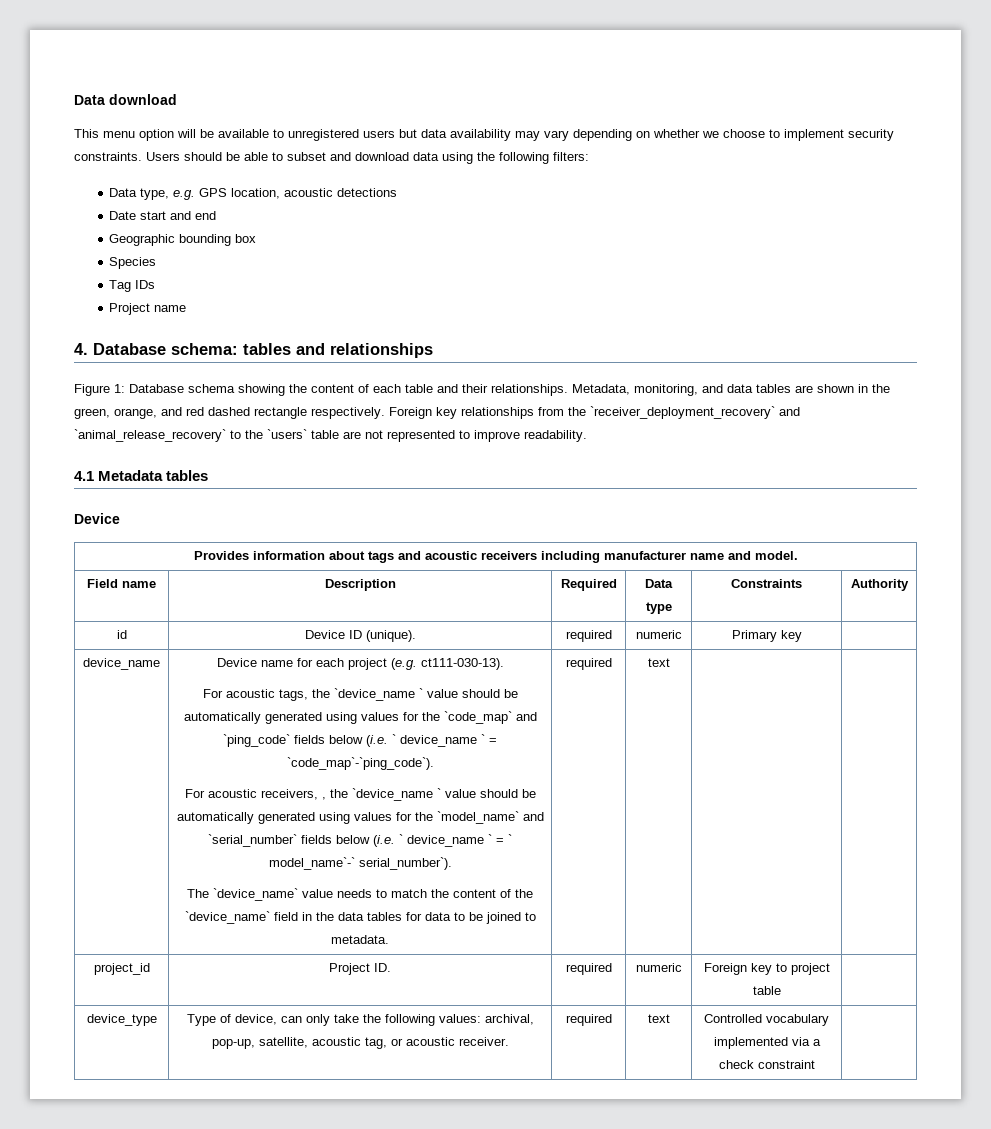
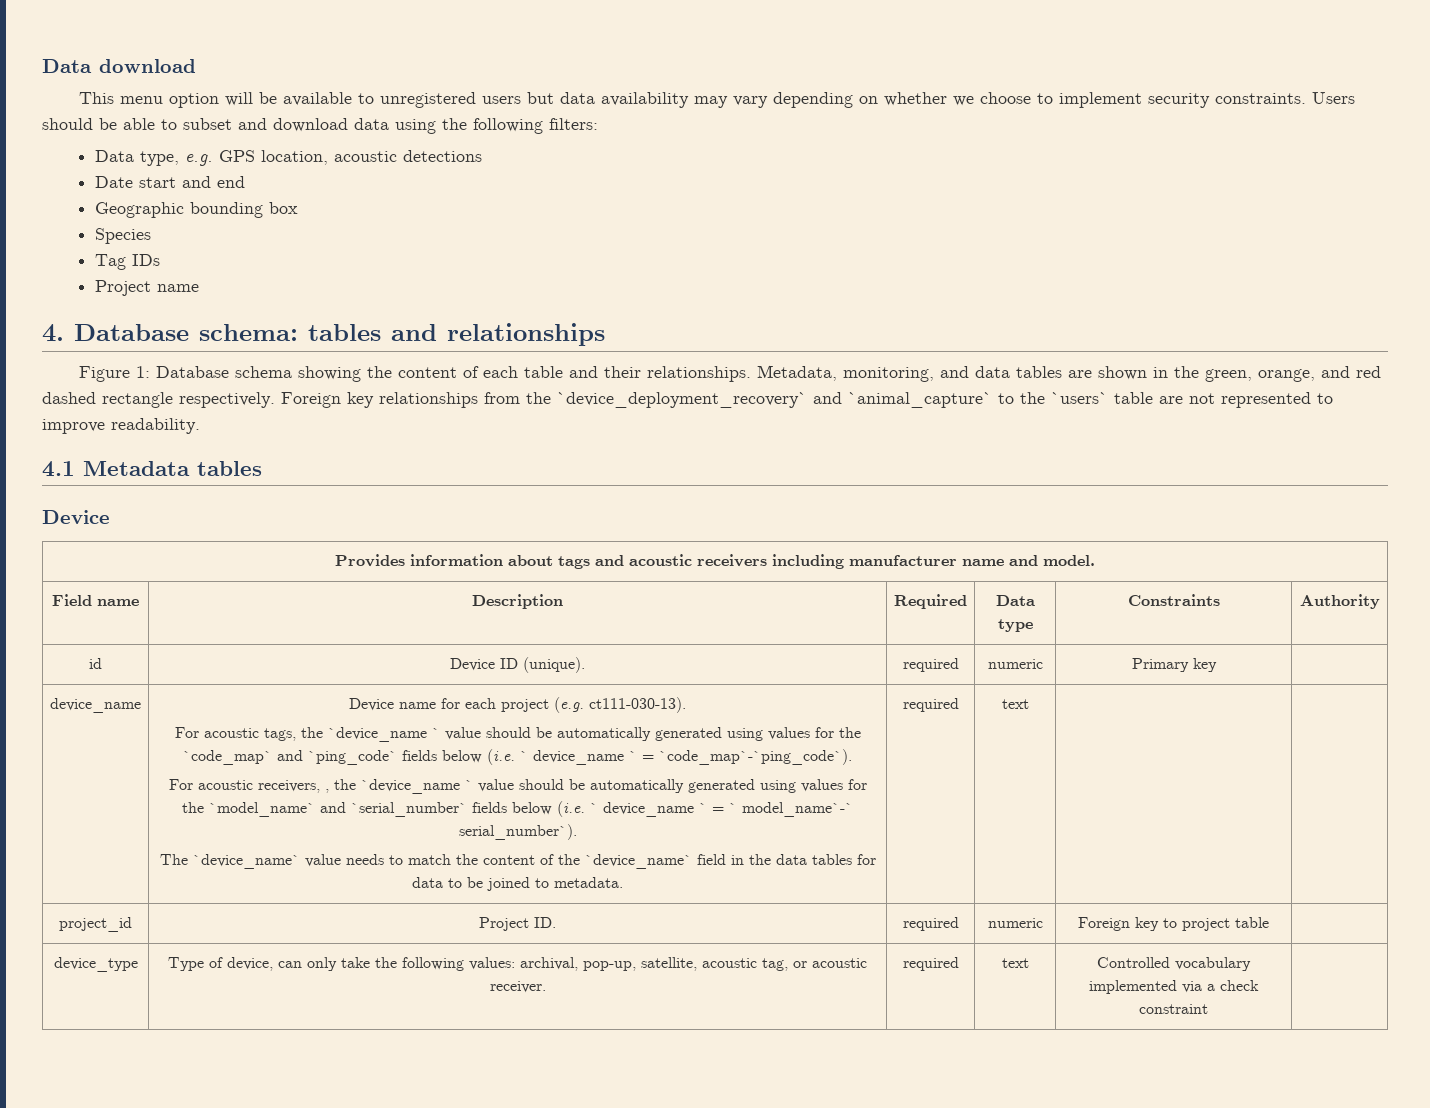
- Foreign key relationships from the `receiver_deployment_recovery` and `animal_release_recovery` to the `users` table are not represented to improve readability.
+ Foreign key relationships from the `device_deployment_recovery` and `animal_capture` to the `users` table are not represented to improve readability.

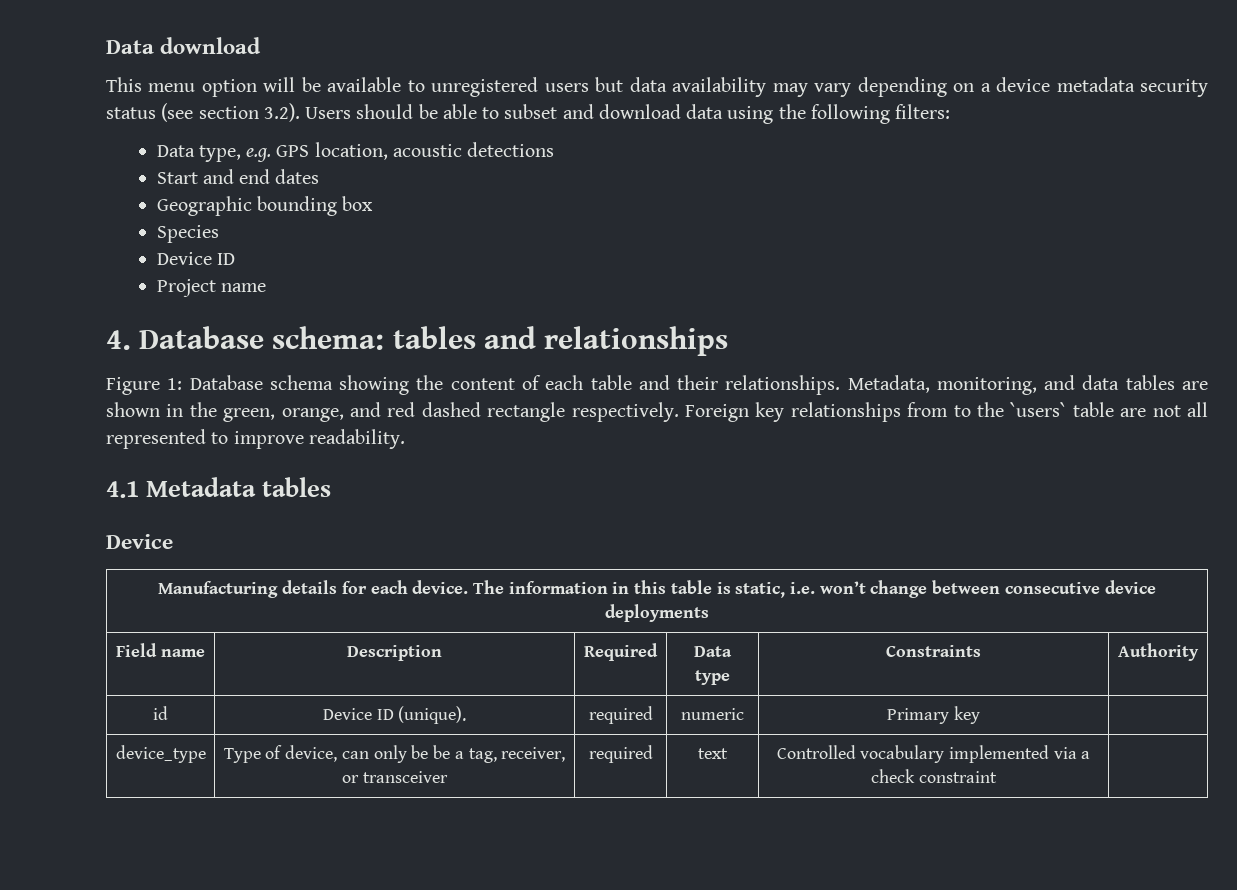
- This menu option will be available to unregistered users but data availability may vary depending on whether we choose to implement security constraints. Users should be able to subset and download data using the following filters:
+ This menu option will be available to unregistered users but data availability may vary depending on a device metadata security status (see section 3.2). Users should be able to subset and download data using the following filters:
- Date start and end
+ Start and end dates
  Species
- Tag IDs
+ Device ID
- Foreign key relationships from the `device_deployment_recovery` and `animal_capture` to the `users` table are not represented to improve readability.
+ Foreign key relationships from to the `users` table are not all represented to improve readability.
- Provides information about tags and acoustic receivers including manufacturer name and model.
+ Manufacturing details for each device. The information in this table is static, i.e. won’t change between consecutive device deployments
- device_name | Device name for each project (e.g. ct111-030-13).
- For acoustic tags, the `device_name ` value should be automatically generated using values for the `code_map` and `ping_code` fields below (i.e. ` device_name ` = `code_map`-`ping_code`).
- For acoustic receivers, , the `device_name ` value should be automatically generated using values for the `model_name` and `serial_number` fields below (i.e. ` device_name ` = ` model_name`-` serial_number`).
- The `device_name` value needs to match the content of the `device_name` field in the data tables for data to be joined to metadata. | required | text | |
- project_id | Project ID. | required | numeric | Foreign key to project table |
- device_type | Type of device, can only take the following values: archival, pop-up, satellite, acoustic tag, or acoustic receiver. | required | text | Controlled vocabulary implemented via a check constraint |
+ device_type | Type of device, can only be be a tag, receiver, or transceiver | required | text | Controlled vocabulary implemented via a check constraint |

